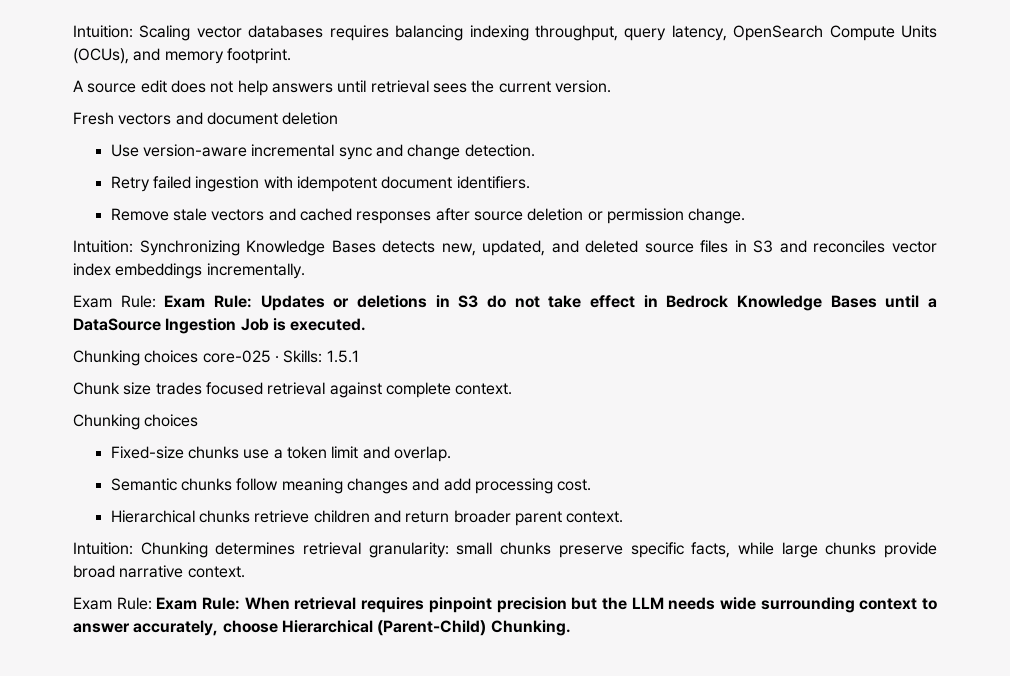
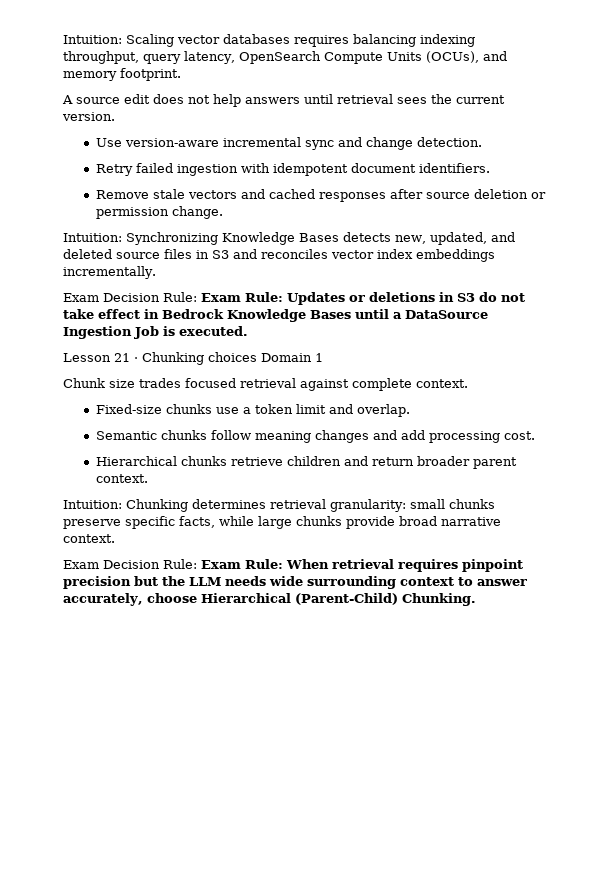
- Fresh vectors and document deletion
- Exam Rule: Exam Rule: Updates or deletions in S3 do not take effect in Bedrock Knowledge Bases until a DataSource Ingestion Job is executed.
+ Exam Decision Rule: Exam Rule: Updates or deletions in S3 do not take effect in Bedrock Knowledge Bases until a DataSource Ingestion Job is executed.
- Chunking choices core-025 · Skills: 1.5.1
+ Lesson 21 · Chunking choices Domain 1
  Chunk size trades focused retrieval against complete context.
- Chunking choices
- Exam Rule: Exam Rule: When retrieval requires pinpoint precision but the LLM needs wide surrounding context to answer accurately, choose Hierarchical (Parent-Child) Chunking.
+ Exam Decision Rule: Exam Rule: When retrieval requires pinpoint precision but the LLM needs wide surrounding context to answer accurately, choose Hierarchical (Parent-Child) Chunking.

